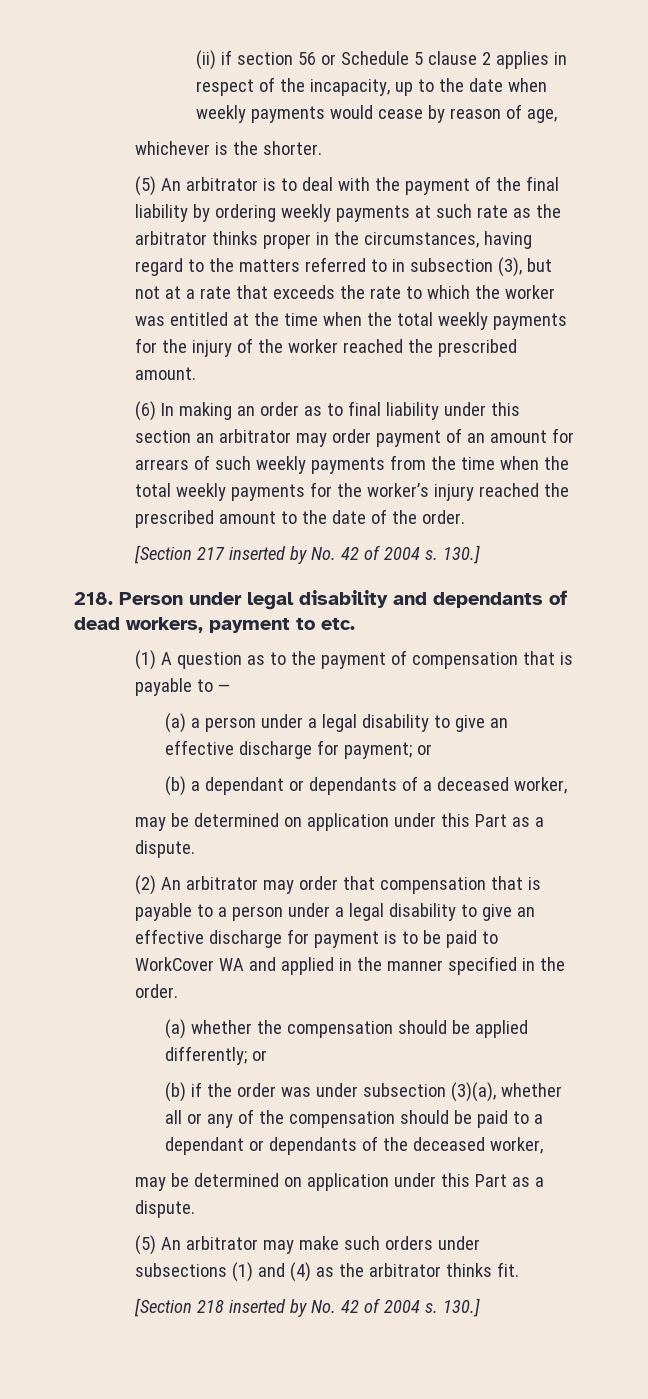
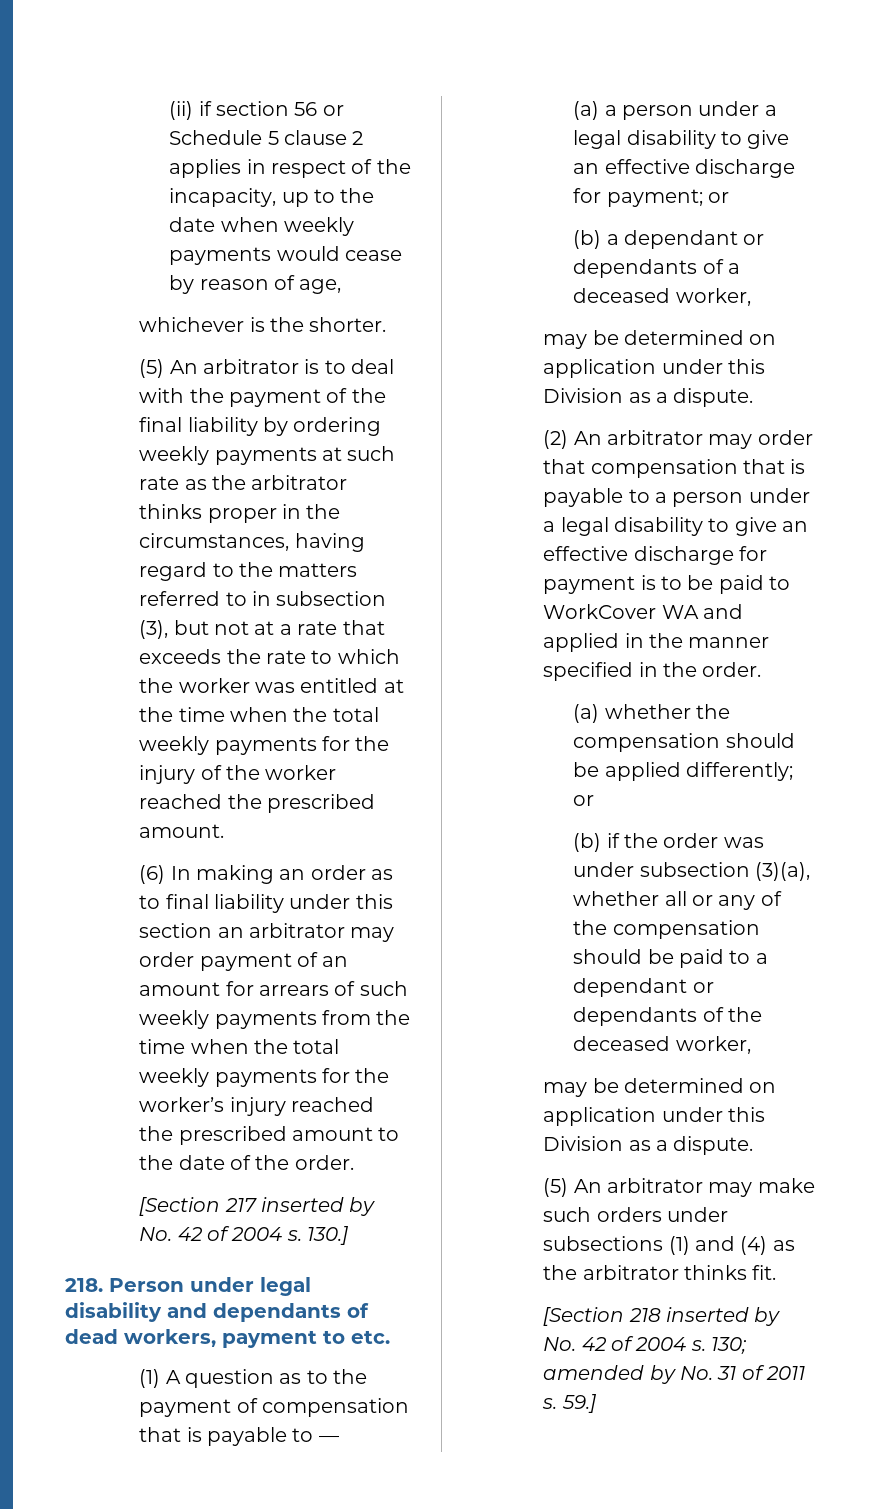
  (b) a dependant or dependants of a deceased worker,
- may be determined on application under this Part as a dispute.
+ may be determined on application under this Division as a dispute.
  (b) if the order was under subsection (3)(a), whether all or any of the compensation should be paid to a dependant or dependants of the deceased worker,
- may be determined on application under this Part as a dispute.
+ may be determined on application under this Division as a dispute.
- [Section 218 inserted by No. 42 of 2004 s. 130.]
+ [Section 218 inserted by No. 42 of 2004 s. 130; amended by No. 31 of 2011 s. 59.]

